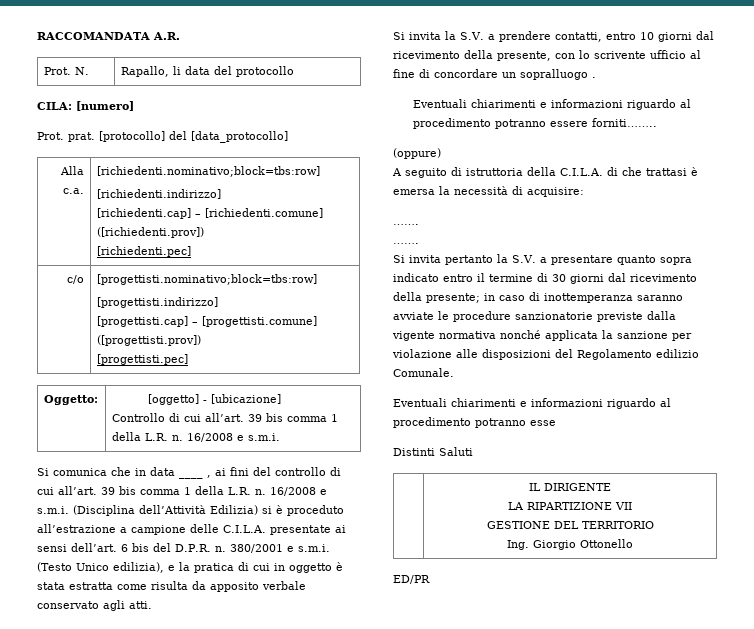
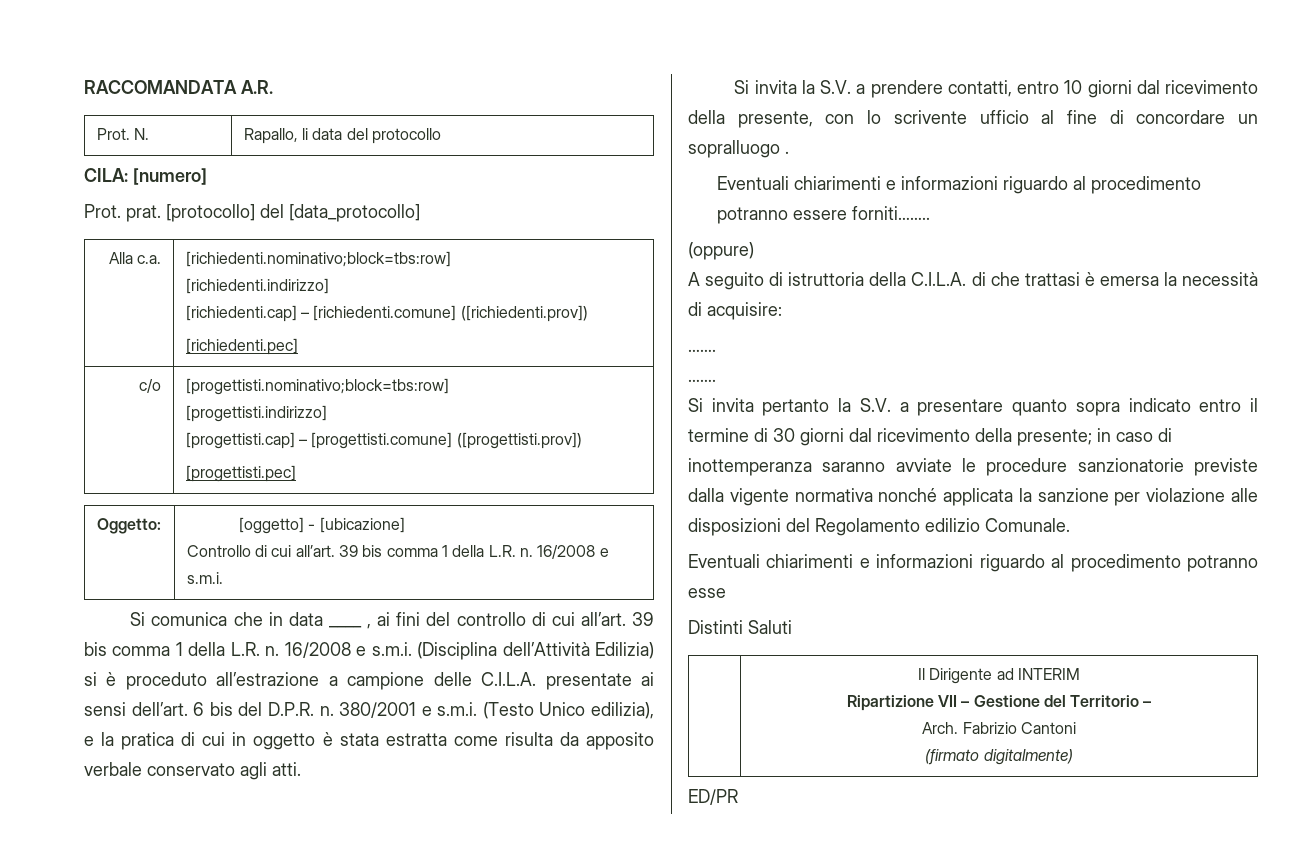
- | IL DIRIGENTE
- LA RIPARTIZIONE VII
- GESTIONE DEL TERRITORIO
- Ing. Giorgio Ottonello
+ | Il Dirigente ad INTERIM
+ Ripartizione VII – Gestione del Territorio –
+ Arch. Fabrizio Cantoni
+ (firmato digitalmente)

